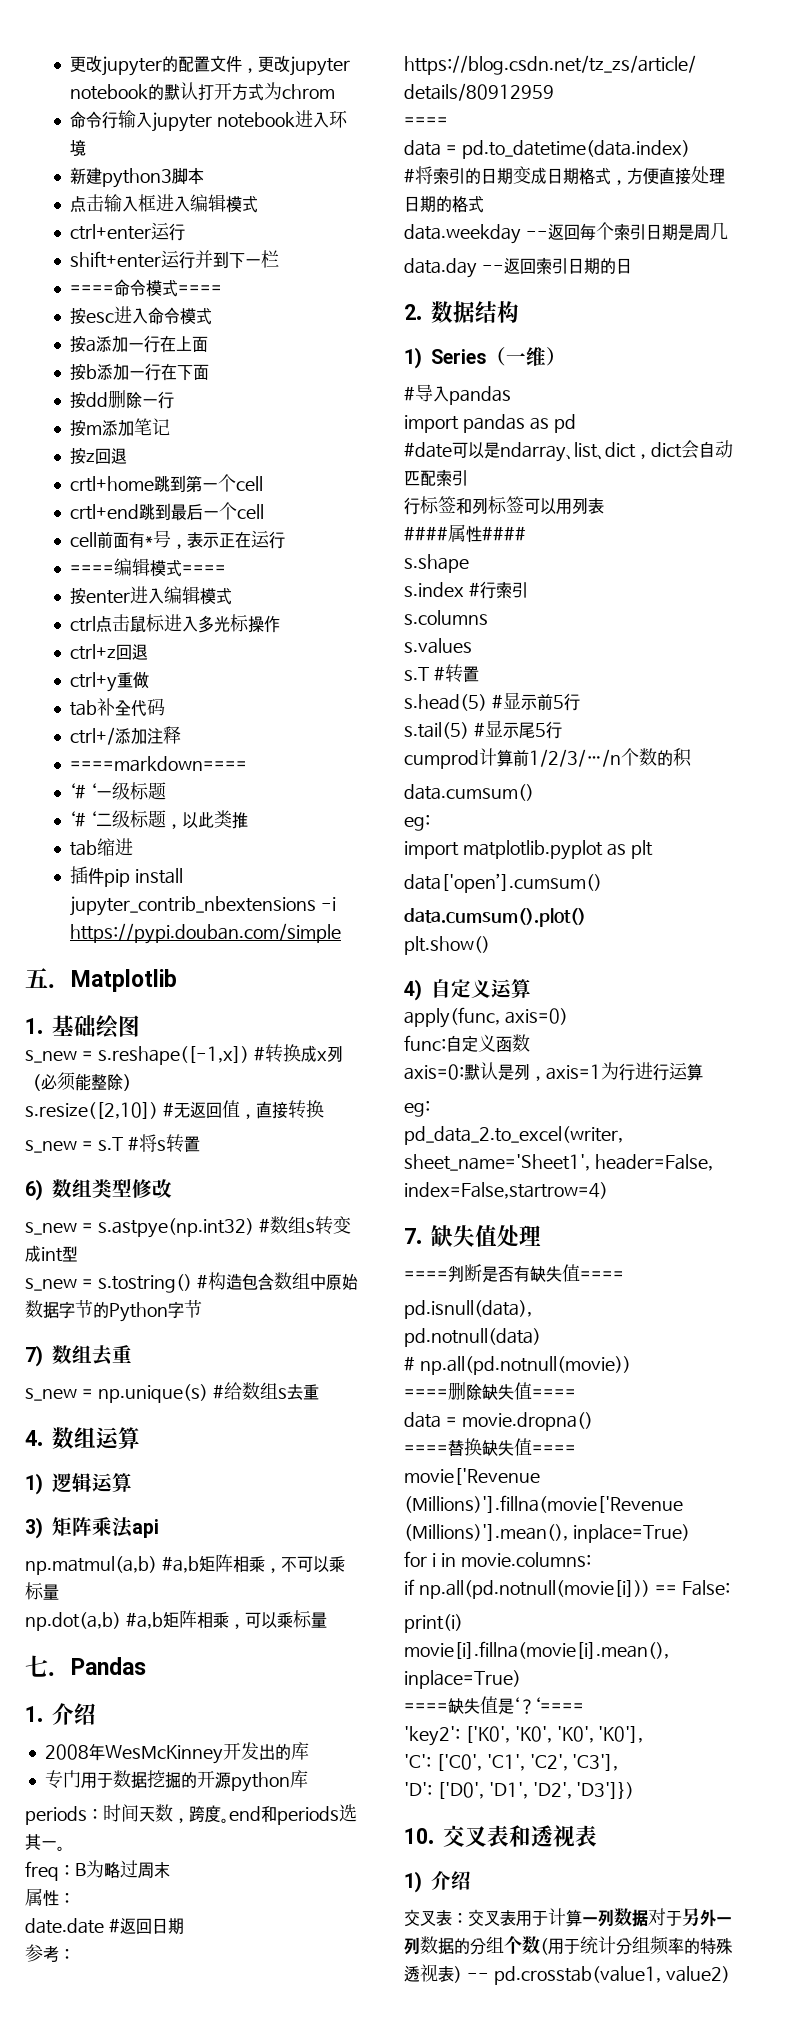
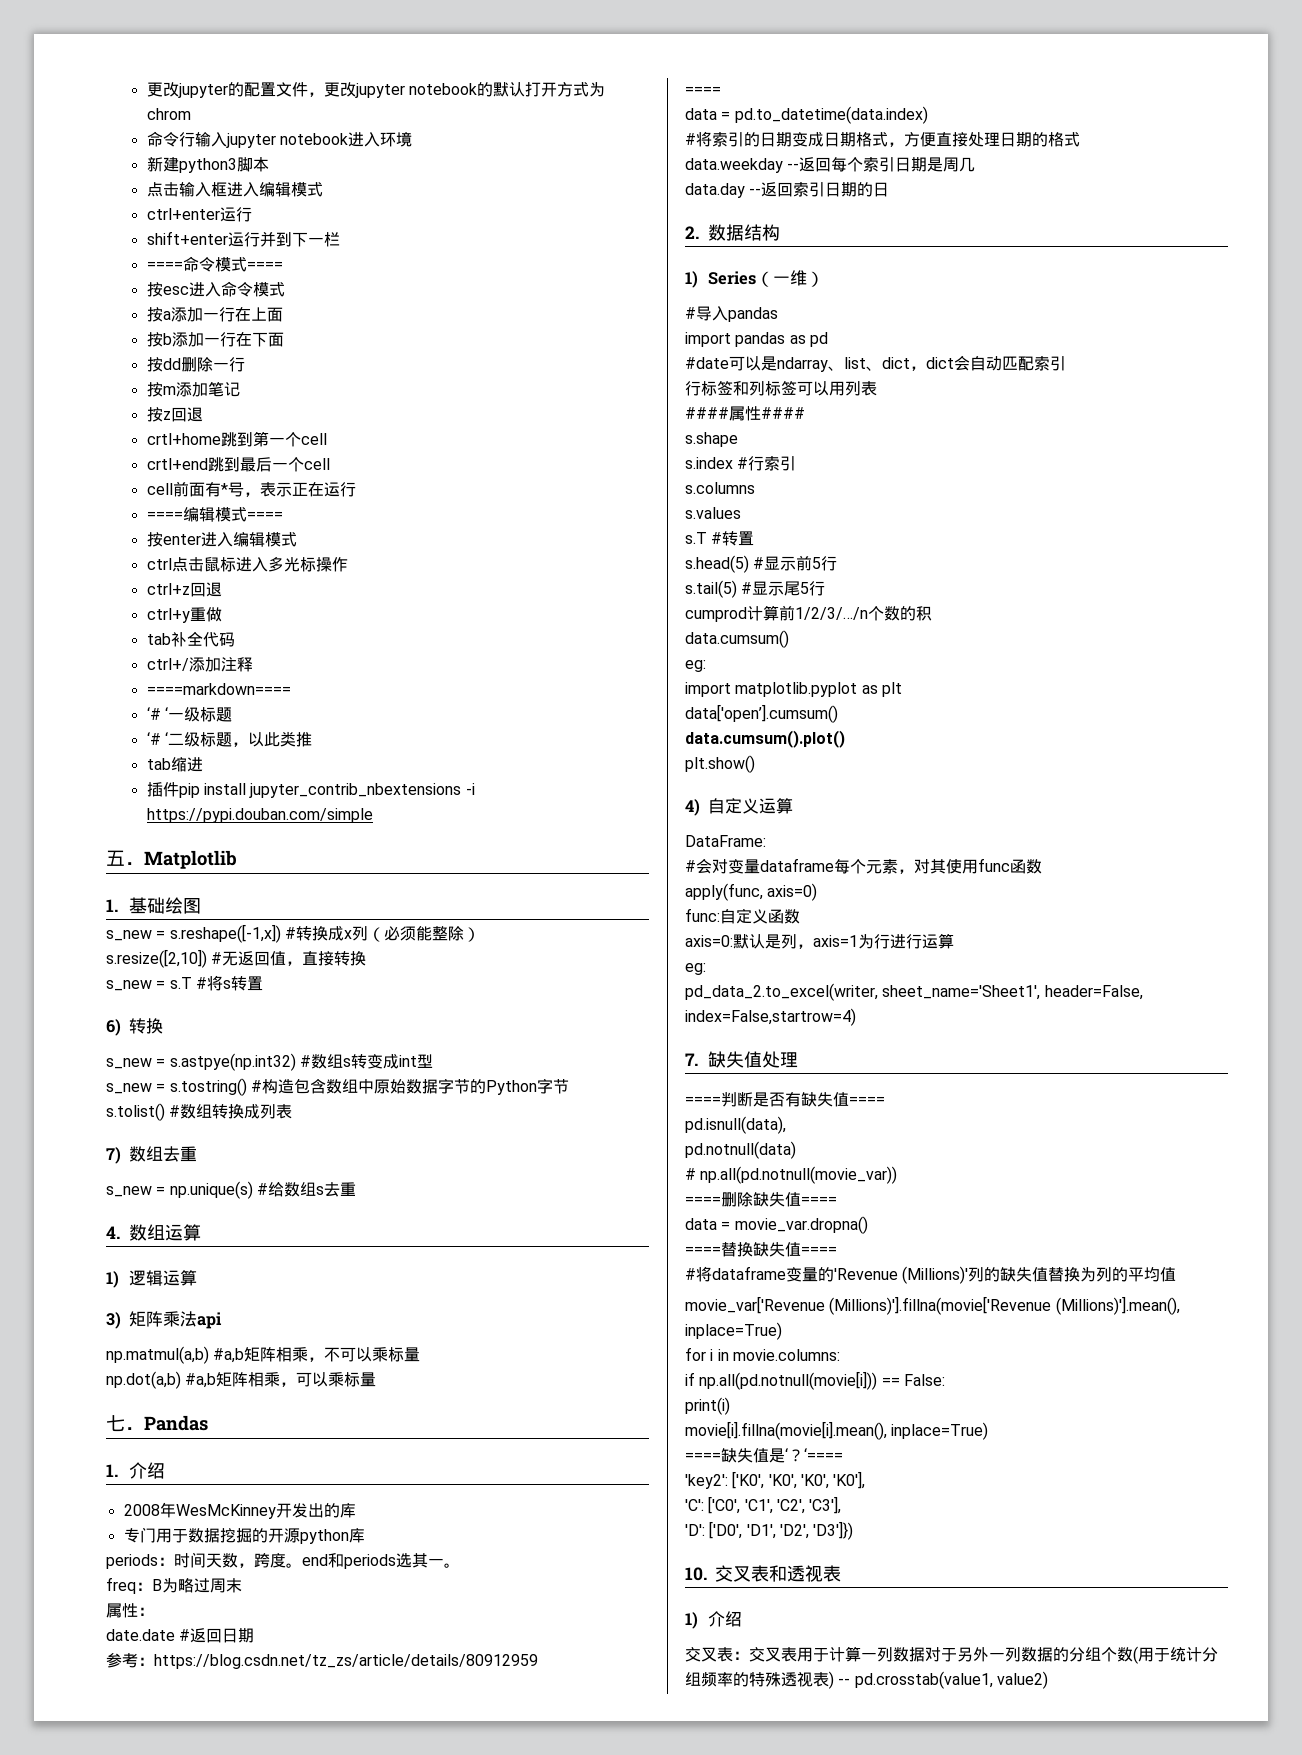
- 6)数组类型修改
+ 6)转换
+ s.tolist() #数组转换成列表
+ DataFrame:
+ #会对变量dataframe每个元素，对其使用func函数
- # np.all(pd.notnull(movie))
+ # np.all(pd.notnull(movie_var))
- data = movie.dropna()
+ data = movie_var.dropna()
- movie['Revenue (Millions)'].fillna(movie['Revenue (Millions)'].mean(), inplace=True)
+ #将dataframe变量的'Revenue (Millions)'列的缺失值替换为列的平均值
+ movie_var['Revenue (Millions)'].fillna(movie['Revenue (Millions)'].mean(), inplace=True)

